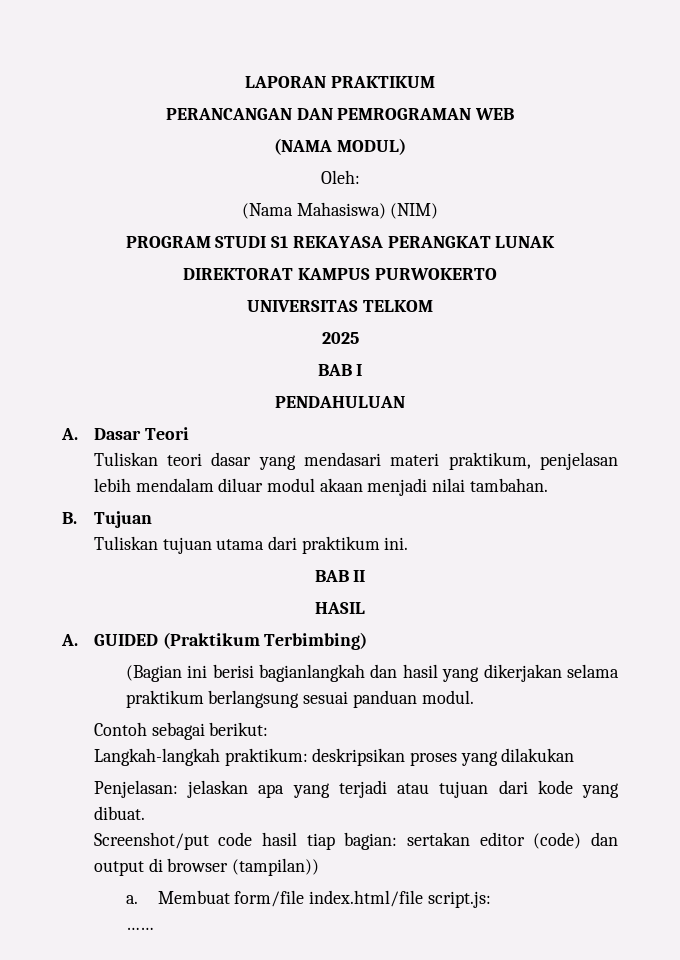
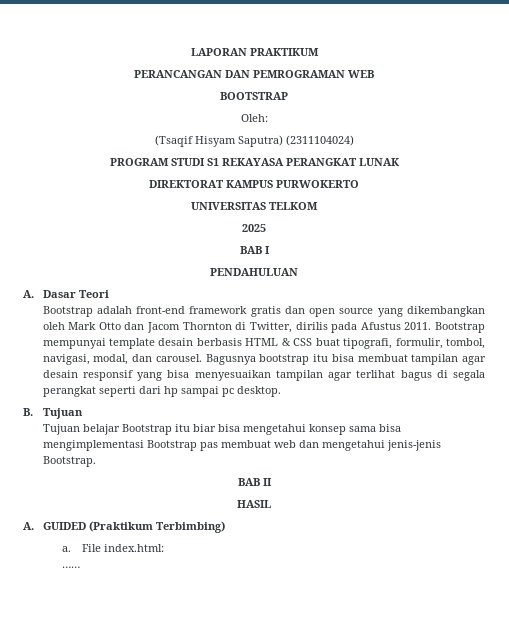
- (NAMA MODUL)
+ BOOTSTRAP
- (Nama Mahasiswa) (NIM)
+ (Tsaqif Hisyam Saputra) (2311104024)
- Tuliskan teori dasar yang mendasari materi praktikum, penjelasan lebih mendalam diluar modul akaan menjadi nilai tambahan.
+ Bootstrap adalah front-end framework gratis dan open source yang dikembangkan oleh Mark Otto dan Jacom Thornton di Twitter, dirilis pada Afustus 2011. Bootstrap mempunyai template desain berbasis HTML & CSS buat tipografi, formulir, tombol, navigasi, modal, dan carousel. Bagusnya bootstrap itu bisa membuat tampilan agar desain responsif yang bisa menyesuaikan tampilan agar terlihat bagus di segala perangkat seperti dari hp sampai pc desktop.
  B. Tujuan
- Tuliskan tujuan utama dari praktikum ini.
+ Tujuan belajar Bootstrap itu biar bisa mengetahui konsep sama bisa mengimplementasi Bootstrap pas membuat web dan mengetahui jenis-jenis Bootstrap.
- (Bagian ini berisi bagianlangkah dan hasil yang dikerjakan selama praktikum berlangsung sesuai panduan modul.
- Contoh sebagai berikut:
- Langkah-langkah praktikum: deskripsikan proses yang dilakukan
- Penjelasan: jelaskan apa yang terjadi atau tujuan dari kode yang dibuat.
- Screenshot/put code hasil tiap bagian: sertakan editor (code) dan output di browser (tampilan))
- a. Membuat form/file index.html/file script.js:
+ a. File index.html:

